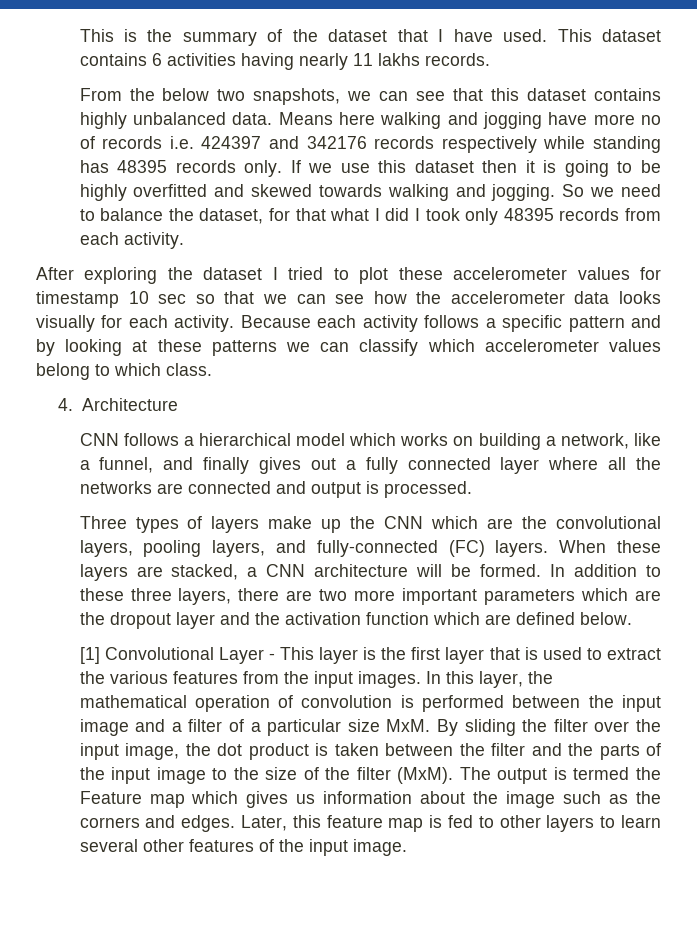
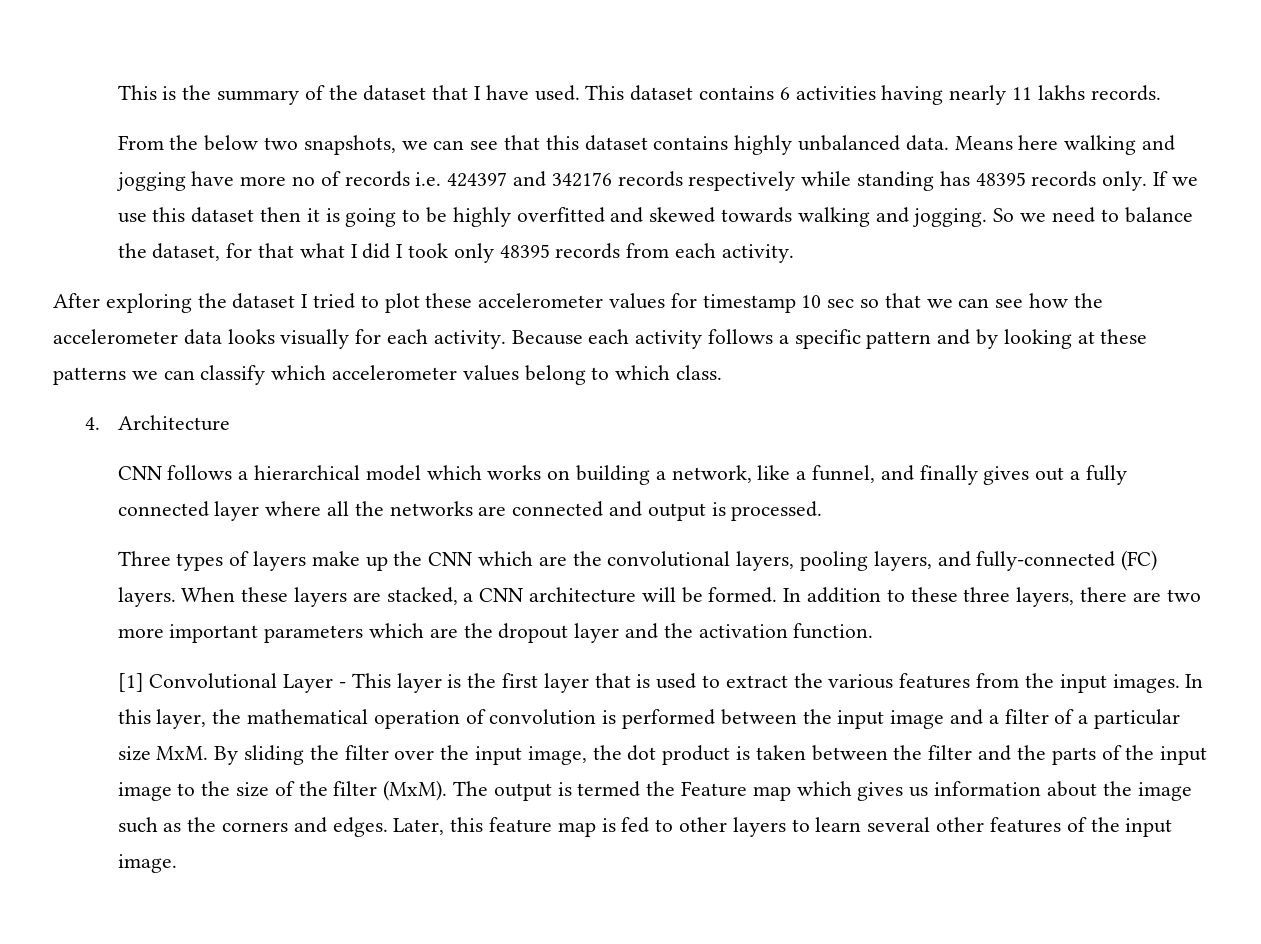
- In addition to these three layers, there are two more important parameters which are the dropout layer and the activation function which are defined below.
+ In addition to these three layers, there are two more important parameters which are the dropout layer and the activation function.

